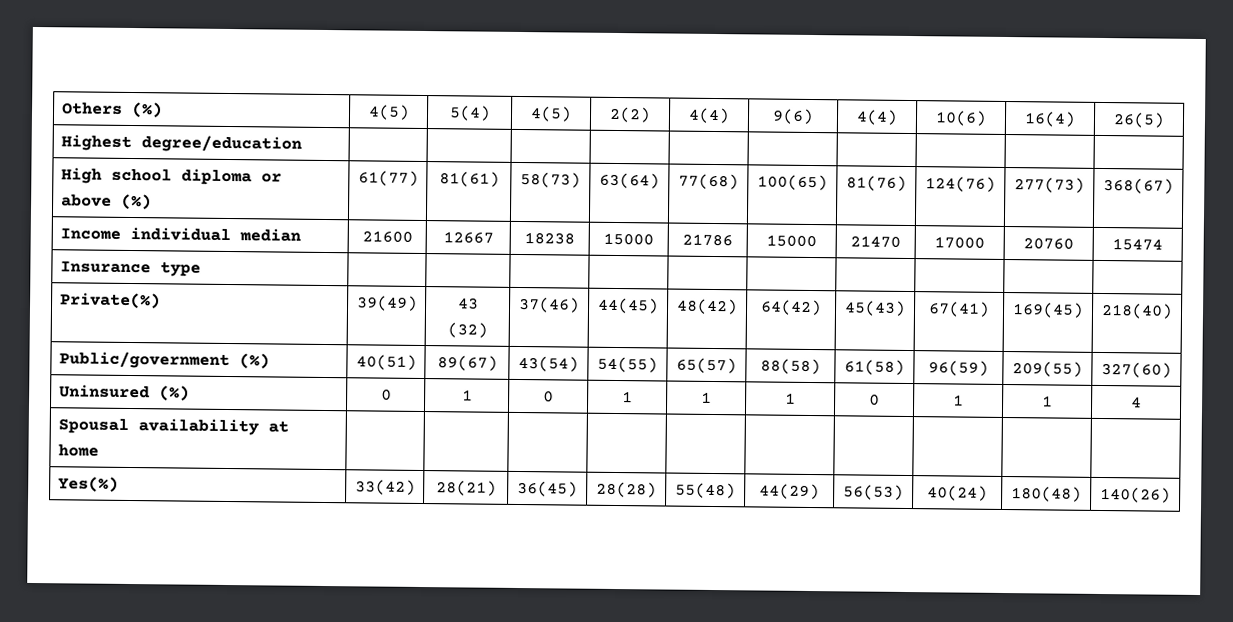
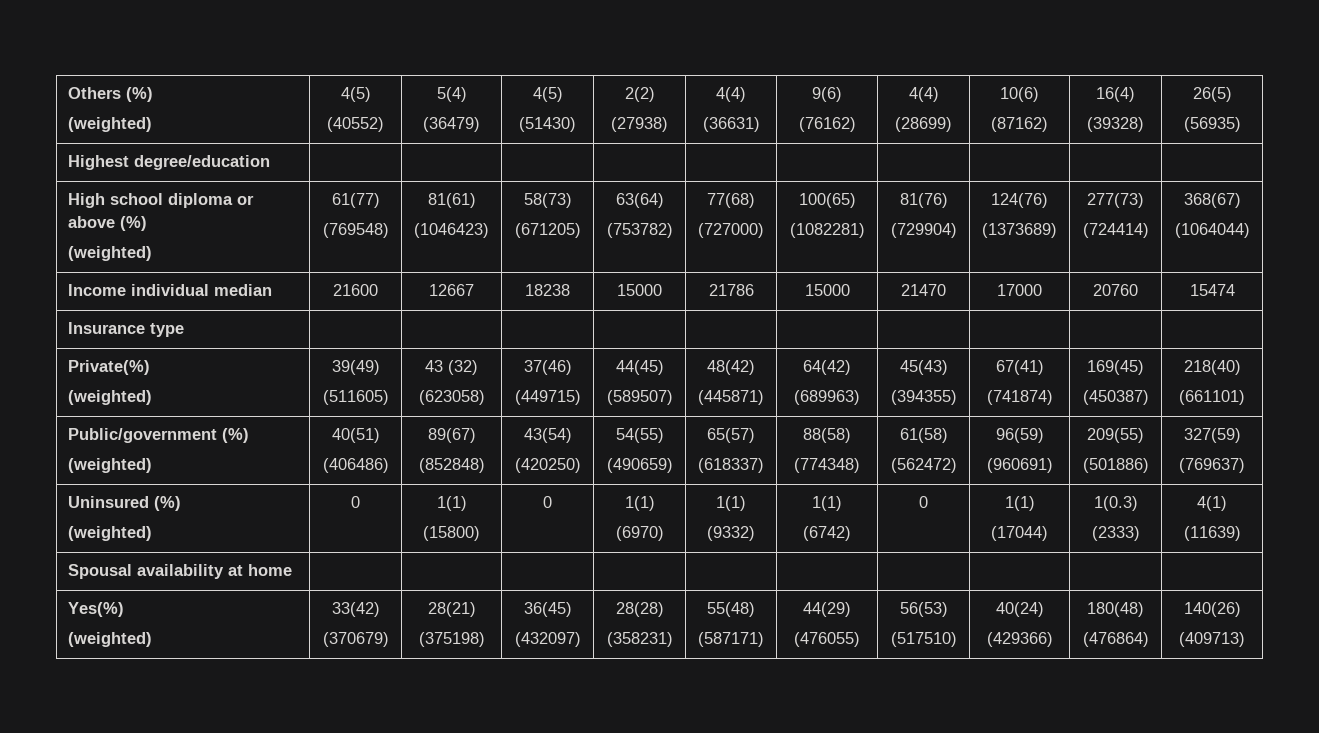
- Others (%) | 4(5) | 5(4) | 4(5) | 2(2) | 4(4) | 9(6) | 4(4) | 10(6) | 16(4) | 26(5)
+ Others (%)
+ (weighted) | 4(5)
+ (40552) | 5(4)
+ (36479) | 4(5)
+ (51430) | 2(2)
+ (27938) | 4(4)
+ (36631) | 9(6)
+ (76162) | 4(4)
+ (28699) | 10(6)
+ (87162) | 16(4)
+ (39328) | 26(5)
+ (56935)
- High school diploma or above (%) | 61(77) | 81(61) | 58(73) | 63(64) | 77(68) | 100(65) | 81(76) | 124(76) | 277(73) | 368(67)
+ High school diploma or above (%)
+ (weighted) | 61(77)
+ (769548) | 81(61)
+ (1046423) | 58(73)
+ (671205) | 63(64)
+ (753782) | 77(68)
+ (727000) | 100(65)
+ (1082281) | 81(76)
+ (729904) | 124(76)
+ (1373689) | 277(73)
+ (724414) | 368(67)
+ (1064044)
- Private(%) | 39(49) | 43 (32) | 37(46) | 44(45) | 48(42) | 64(42) | 45(43) | 67(41) | 169(45) | 218(40)
+ Private(%)
+ (weighted) | 39(49)
+ (511605) | 43 (32)
+ (623058) | 37(46)
+ (449715) | 44(45)
+ (589507) | 48(42)
+ (445871) | 64(42)
+ (689963) | 45(43)
+ (394355) | 67(41)
+ (741874) | 169(45)
+ (450387) | 218(40)
+ (661101)
- Public/government (%) | 40(51) | 89(67) | 43(54) | 54(55) | 65(57) | 88(58) | 61(58) | 96(59) | 209(55) | 327(60)
+ Public/government (%)
+ (weighted) | 40(51)
+ (406486) | 89(67)
+ (852848) | 43(54)
+ (420250) | 54(55)
+ (490659) | 65(57)
+ (618337) | 88(58)
+ (774348) | 61(58)
+ (562472) | 96(59)
+ (960691) | 209(55)
+ (501886) | 327(59)
+ (769637)
- Uninsured (%) | 0 | 1 | 0 | 1 | 1 | 1 | 0 | 1 | 1 | 4
+ Uninsured (%)
+ (weighted) | 0 | 1(1)
+ (15800) | 0 | 1(1)
+ (6970) | 1(1)
+ (9332) | 1(1)
+ (6742) | 0 | 1(1)
+ (17044) | 1(0.3)
+ (2333) | 4(1)
+ (11639)
- Yes(%) | 33(42) | 28(21) | 36(45) | 28(28) | 55(48) | 44(29) | 56(53) | 40(24) | 180(48) | 140(26)
+ Yes(%)
+ (weighted) | 33(42)
+ (370679) | 28(21)
+ (375198) | 36(45)
+ (432097) | 28(28)
+ (358231) | 55(48)
+ (587171) | 44(29)
+ (476055) | 56(53)
+ (517510) | 40(24)
+ (429366) | 180(48)
+ (476864) | 140(26)
+ (409713)

